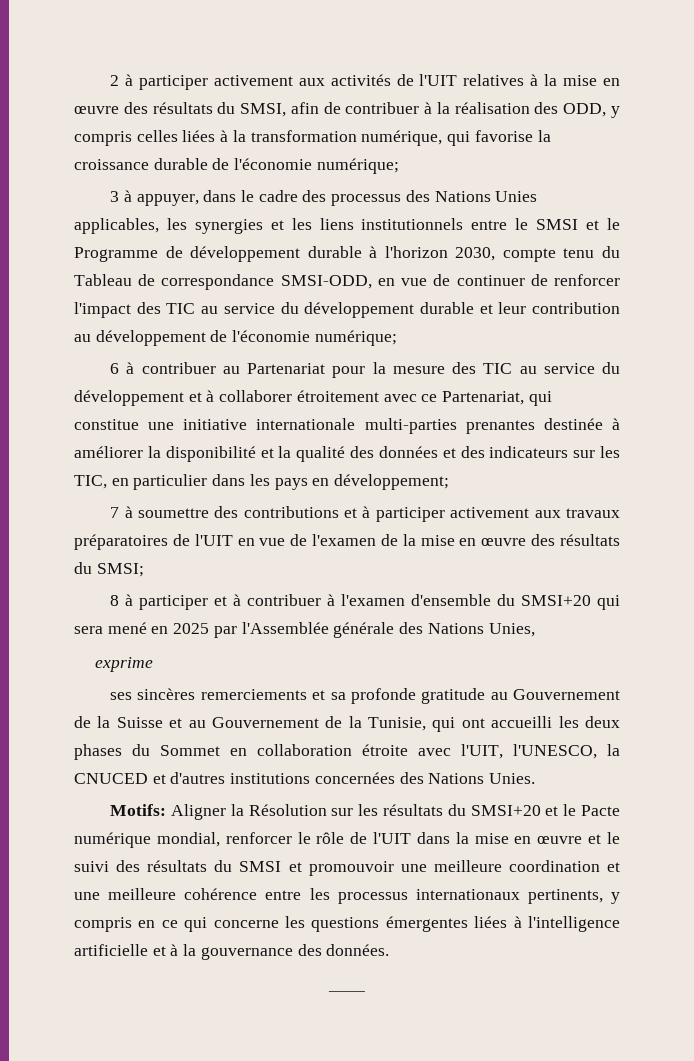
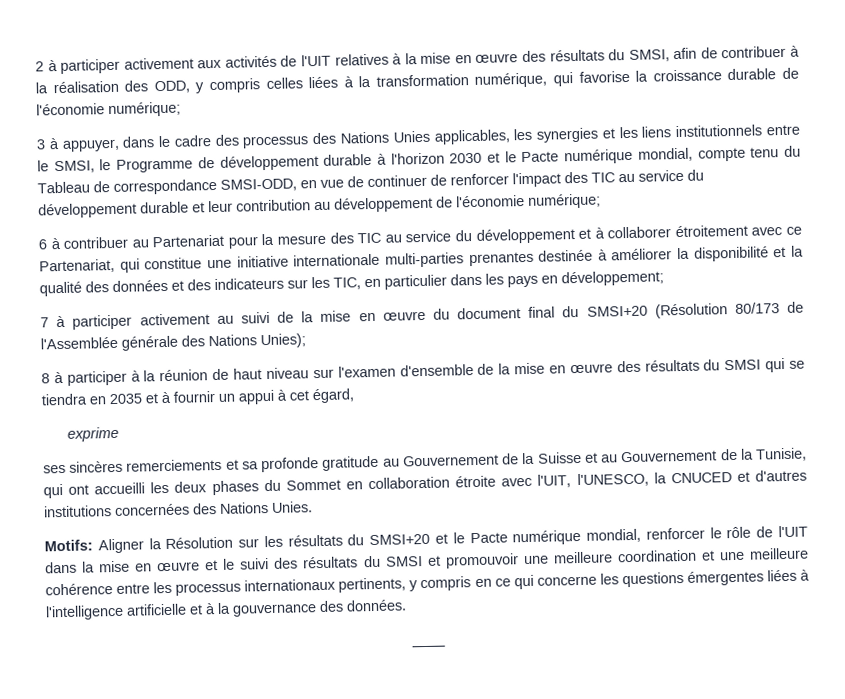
- 3 à appuyer, dans le cadre des processus des Nations Unies applicables, les synergies et les liens institutionnels entre le SMSI et le Programme de développement durable à l'horizon 2030, compte tenu du Tableau de correspondance SMSI-ODD, en vue de continuer de renforcer l'impact des TIC au service du développement durable et leur contribution au développement de l'économie numérique;
+ 3 à appuyer, dans le cadre des processus des Nations Unies applicables, les synergies et les liens institutionnels entre le SMSI, le Programme de développement durable à l'horizon 2030 et le Pacte numérique mondial, compte tenu du Tableau de correspondance SMSI-ODD, en vue de continuer de renforcer l'impact des TIC au service du développement durable et leur contribution au développement de l'économie numérique;
- 7 à soumettre des contributions et à participer activement aux travaux préparatoires de l'UIT en vue de l'examen de la mise en œuvre des résultats du SMSI;
- 8 à participer et à contribuer à l'examen d'ensemble du SMSI+20 qui sera mené en 2025 par l'Assemblée générale des Nations Unies,
+ 7 à participer activement au suivi de la mise en œuvre du document final du SMSI+20 (Résolution 80/173 de l'Assemblée générale des Nations Unies);
+ 8 à participer à la réunion de haut niveau sur l'examen d'ensemble de la mise en œuvre des résultats du SMSI qui se tiendra en 2035 et à fournir un appui à cet égard,

